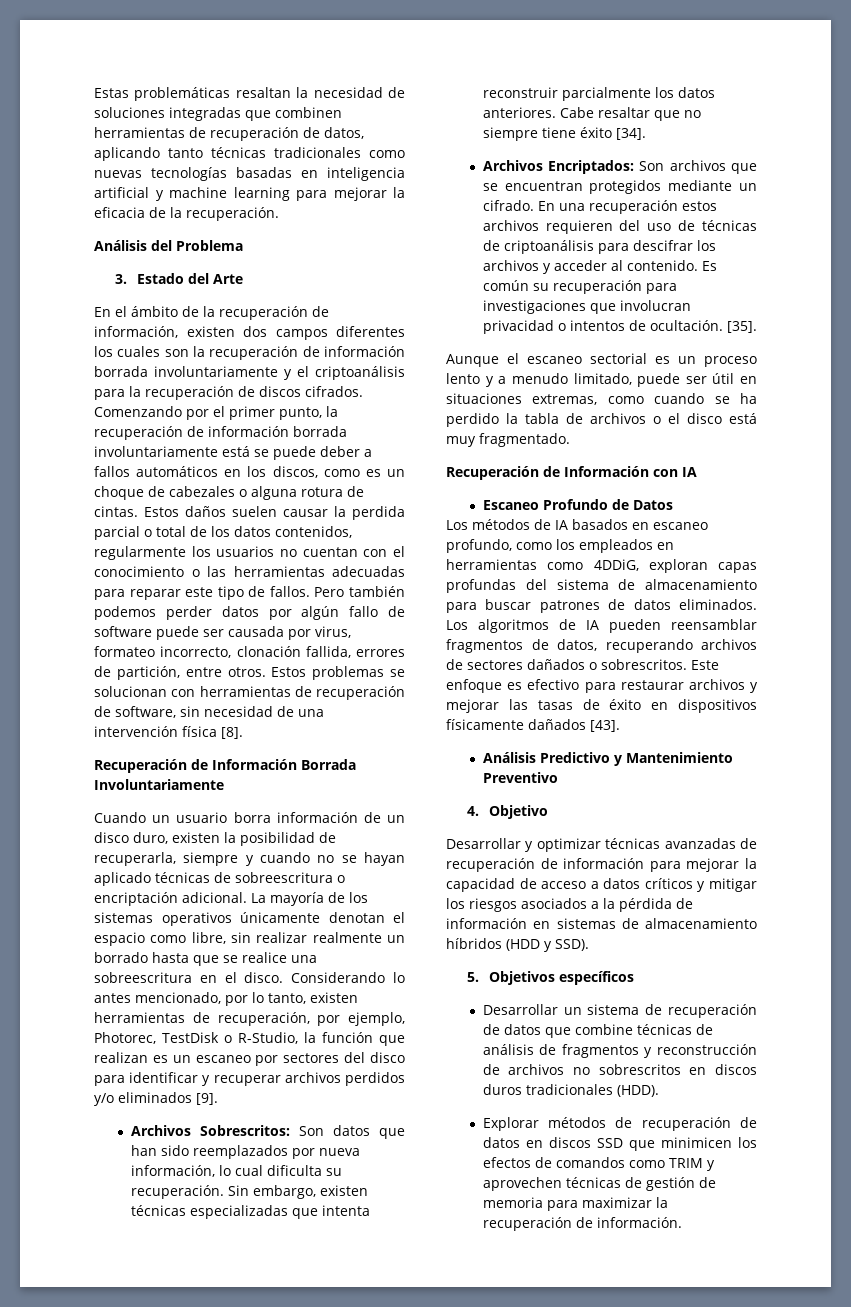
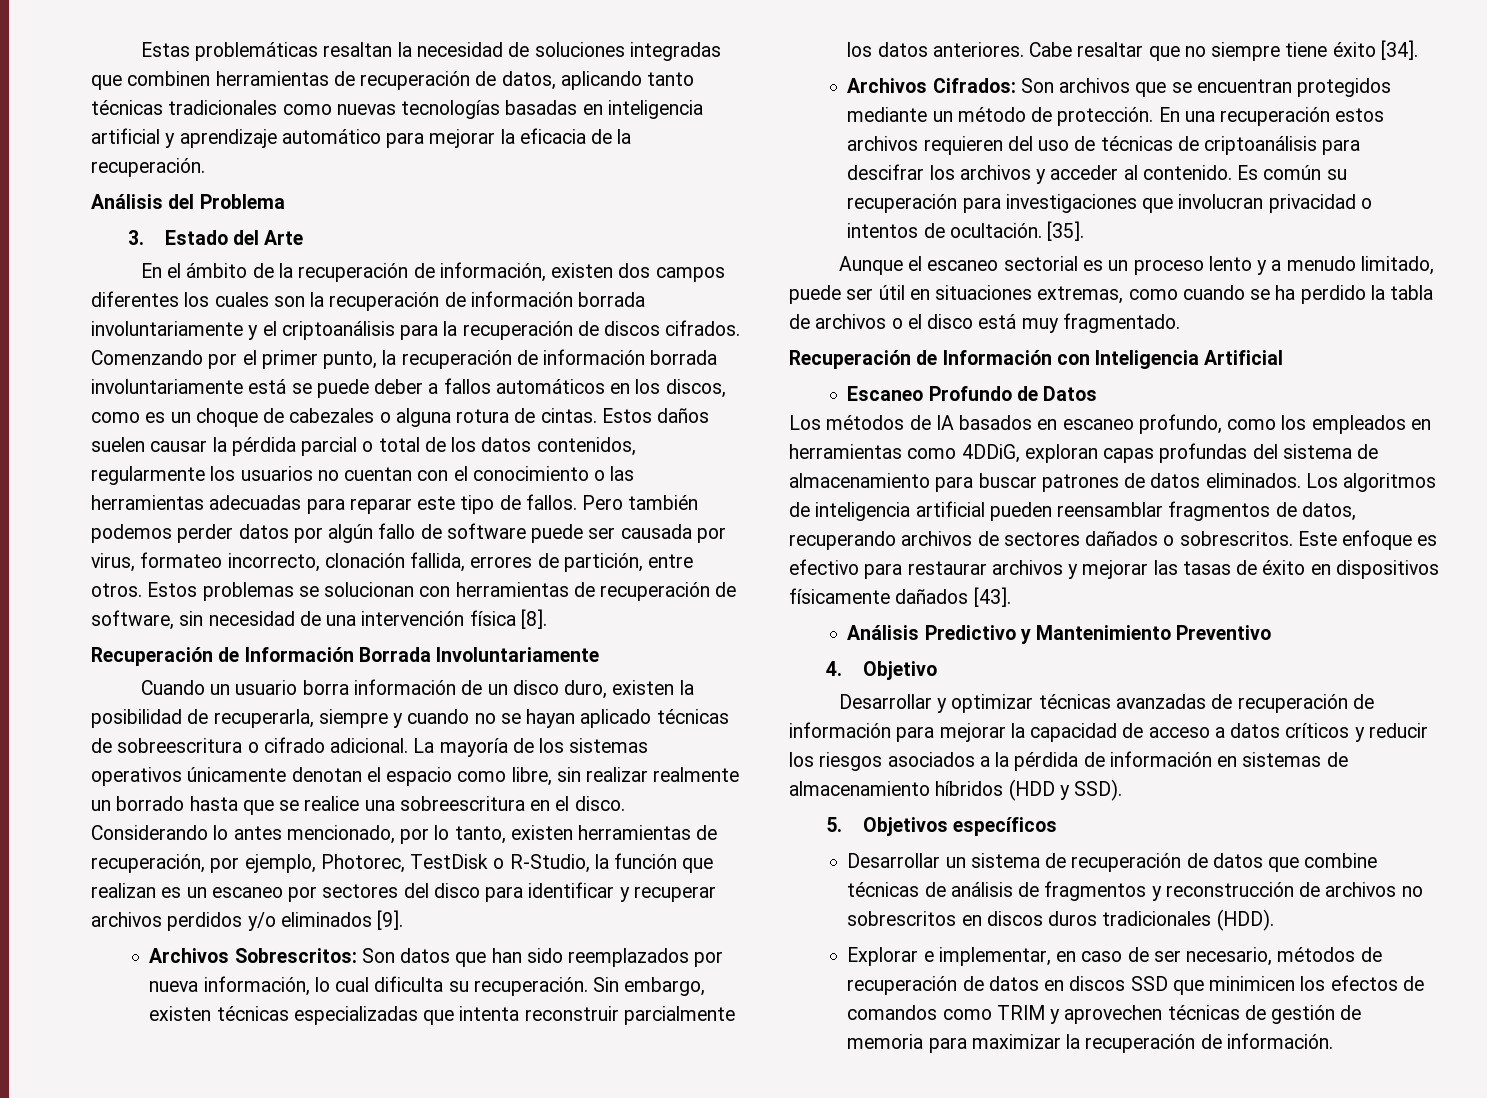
- Estas problemáticas resaltan la necesidad de soluciones integradas que combinen herramientas de recuperación de datos, aplicando tanto técnicas tradicionales como nuevas tecnologías basadas en inteligencia artificial y machine learning para mejorar la eficacia de la recuperación.
+ Estas problemáticas resaltan la necesidad de soluciones integradas que combinen herramientas de recuperación de datos, aplicando tanto técnicas tradicionales como nuevas tecnologías basadas en inteligencia artificial y aprendizaje automático para mejorar la eficacia de la recuperación.
- Estos daños suelen causar la perdida parcial o total de los datos contenidos, regularmente los usuarios no cuentan con el conocimiento o las herramientas adecuadas para reparar este tipo de fallos.
+ Estos daños suelen causar la pérdida parcial o total de los datos contenidos, regularmente los usuarios no cuentan con el conocimiento o las herramientas adecuadas para reparar este tipo de fallos.
- Cuando un usuario borra información de un disco duro, existen la posibilidad de recuperarla, siempre y cuando no se hayan aplicado técnicas de sobreescritura o encriptación adicional.
+ Cuando un usuario borra información de un disco duro, existen la posibilidad de recuperarla, siempre y cuando no se hayan aplicado técnicas de sobreescritura o cifrado adicional.
- Archivos Encriptados: Son archivos que se encuentran protegidos mediante un cifrado.
+ Archivos Cifrados: Son archivos que se encuentran protegidos mediante un método de protección.
- Recuperación de Información con IA
+ Recuperación de Información con Inteligencia Artificial
- Los algoritmos de IA pueden reensamblar fragmentos de datos, recuperando archivos de sectores dañados o sobrescritos.
+ Los algoritmos de inteligencia artificial pueden reensamblar fragmentos de datos, recuperando archivos de sectores dañados o sobrescritos.
- Desarrollar y optimizar técnicas avanzadas de recuperación de información para mejorar la capacidad de acceso a datos críticos y mitigar los riesgos asociados a la pérdida de información en sistemas de almacenamiento híbridos (HDD y SSD).
+ Desarrollar y optimizar técnicas avanzadas de recuperación de información para mejorar la capacidad de acceso a datos críticos y reducir los riesgos asociados a la pérdida de información en sistemas de almacenamiento híbridos (HDD y SSD).
- Explorar métodos de recuperación de datos en discos SSD que minimicen los efectos de comandos como TRIM y aprovechen técnicas de gestión de memoria para maximizar la recuperación de información.
+ Explorar e implementar, en caso de ser necesario, métodos de recuperación de datos en discos SSD que minimicen los efectos de comandos como TRIM y aprovechen técnicas de gestión de memoria para maximizar la recuperación de información.

